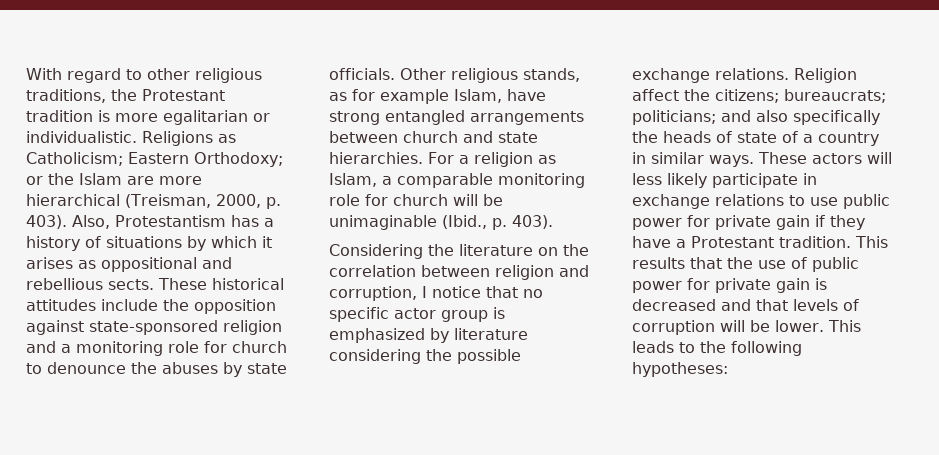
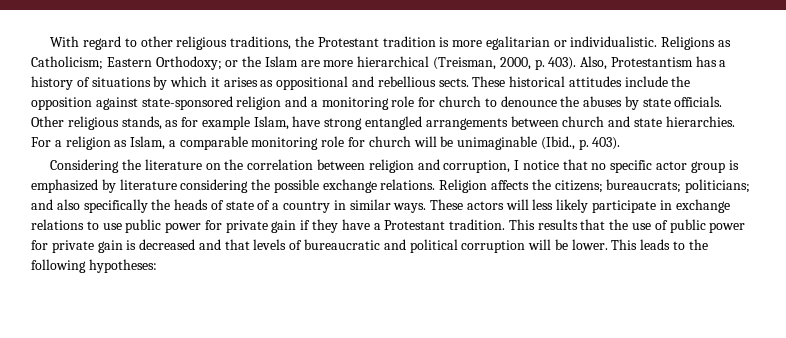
- Religion affect the citizens; bureaucrats; politicians; and also specifically the heads of state of a country in similar ways.
+ Religion affects the citizens; bureaucrats; politicians; and also specifically the heads of state of a country in similar ways.
- This results that the use of public power for private gain is decreased and that levels of corruption will be lower.
+ This results that the use of public power for private gain is decreased and that levels of bureaucratic and political corruption will be lower.

